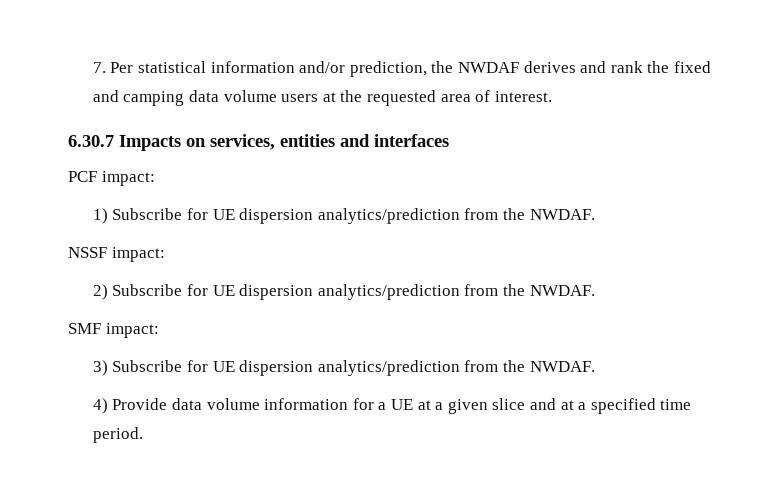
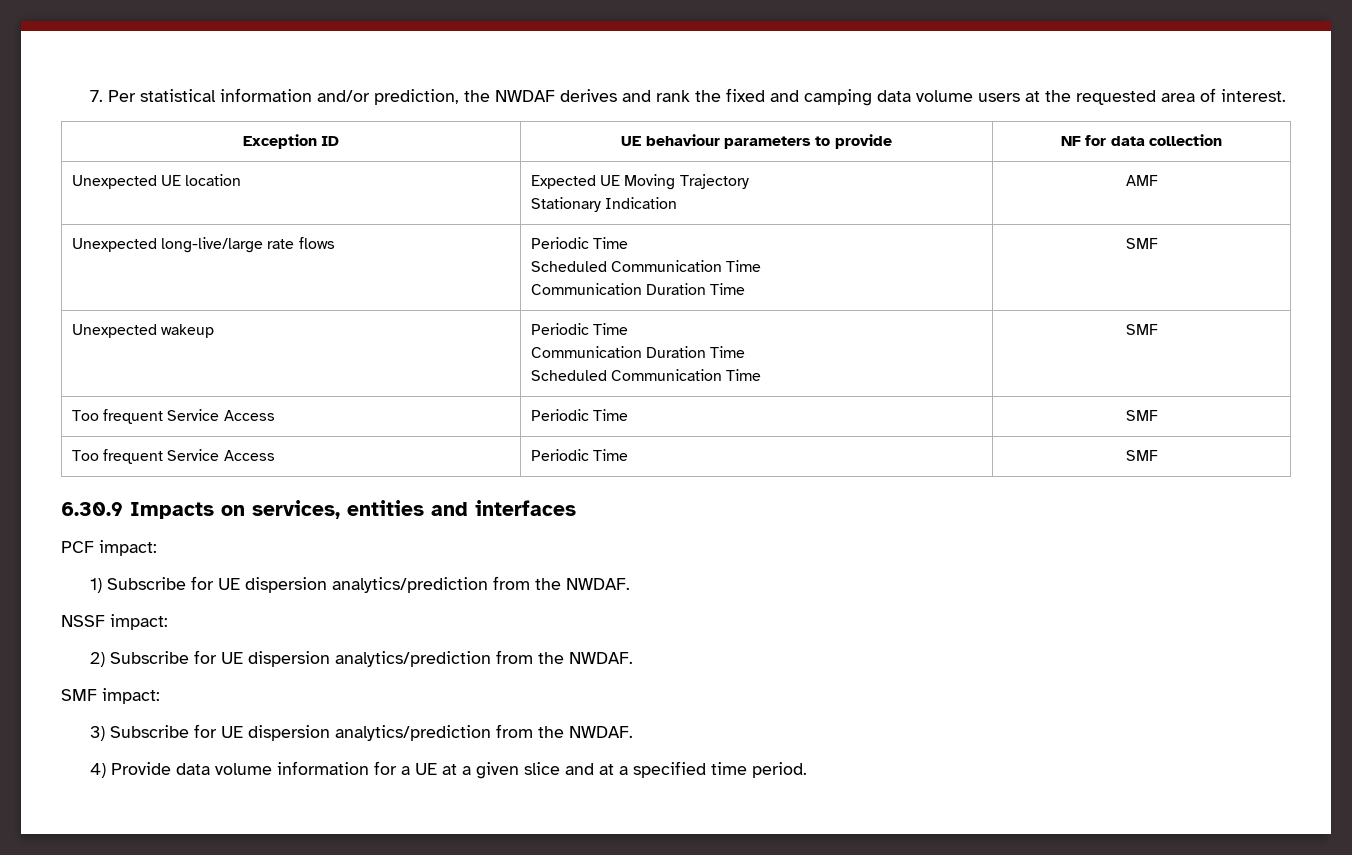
- 6.30.7 Impacts on services, entities and interfaces
+ Exception ID | UE behaviour parameters to provide | NF for data collection
+ Unexpected UE location | Expected UE Moving Trajectory
+ Stationary Indication | AMF
+ Unexpected long-live/large rate flows | Periodic Time
+ Scheduled Communication Time
+ Communication Duration Time | SMF
+ Unexpected wakeup | Periodic Time
+ Communication Duration Time
+ Scheduled Communication Time | SMF
+ Too frequent Service Access | Periodic Time | SMF
+ Too frequent Service Access | Periodic Time | SMF
+ 6.30.9 Impacts on services, entities and interfaces

